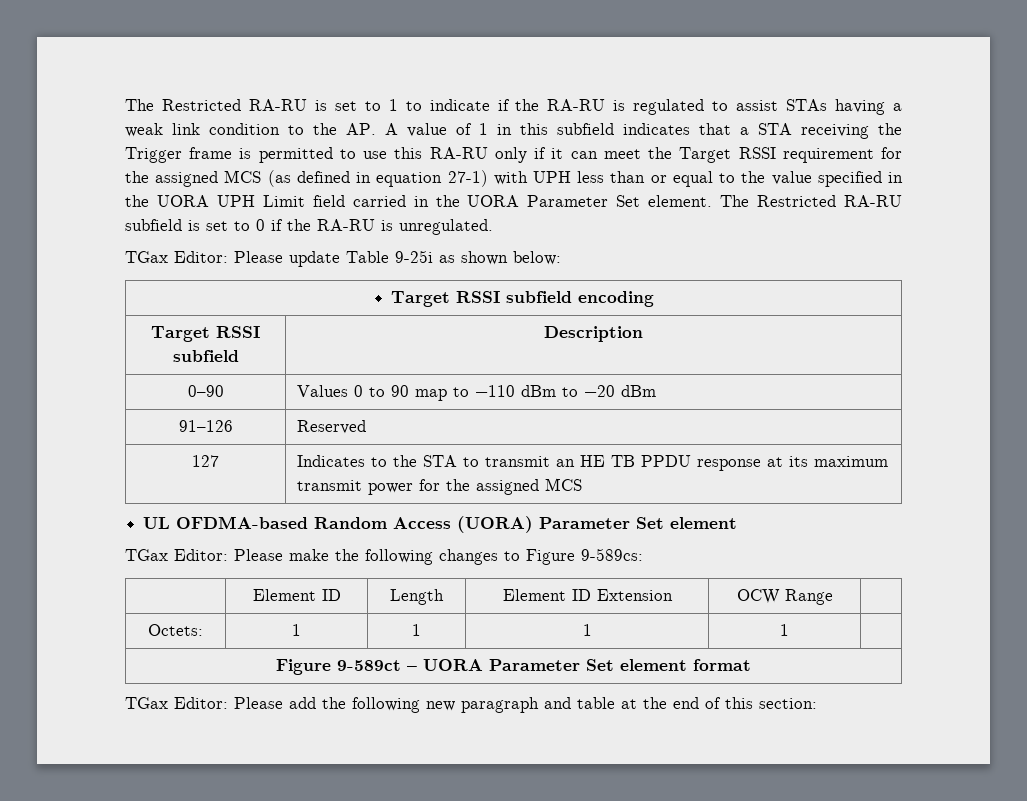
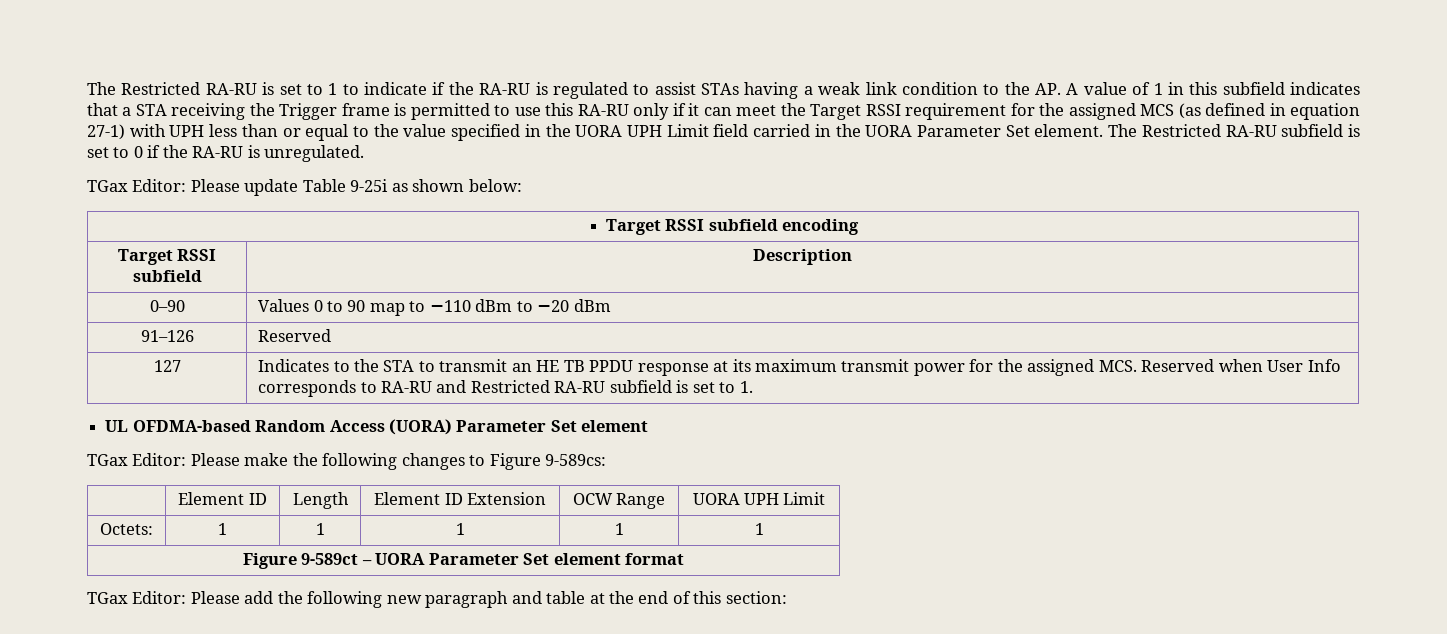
- 127 | Indicates to the STA to transmit an HE TB PPDU response at its maximum transmit power for the assigned MCS
+ 127 | Indicates to the STA to transmit an HE TB PPDU response at its maximum transmit power for the assigned MCS. Reserved when User Info corresponds to RA-RU and Restricted RA-RU subfield is set to 1.
- | Element ID | Length | Element ID Extension | OCW Range |
+ | Element ID | Length | Element ID Extension | OCW Range | UORA UPH Limit
- Octets: | 1 | 1 | 1 | 1 |
+ Octets: | 1 | 1 | 1 | 1 | 1

